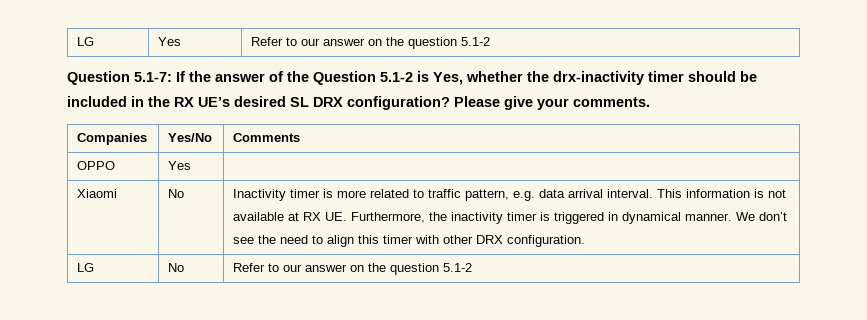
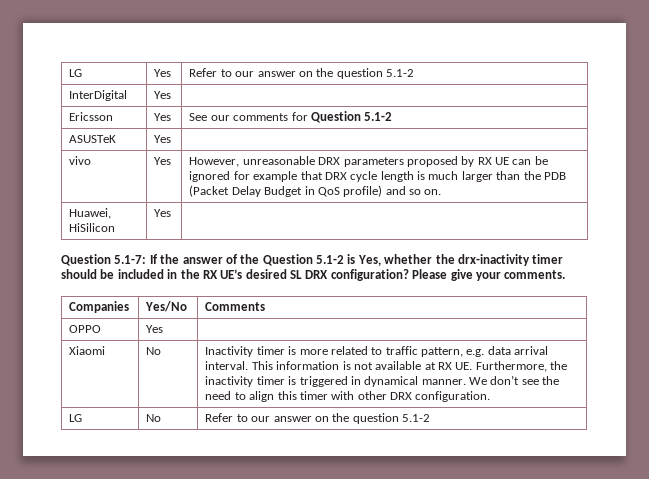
+ InterDigital | Yes |
+ Ericsson | Yes | See our comments for Question 5.1-2
+ ASUSTeK | Yes |
+ vivo | Yes | However, unreasonable DRX parameters proposed by RX UE can be ignored for example that DRX cycle length is much larger than the PDB (Packet Delay Budget in QoS profile) and so on.
+ Huawei, HiSilicon | Yes |

